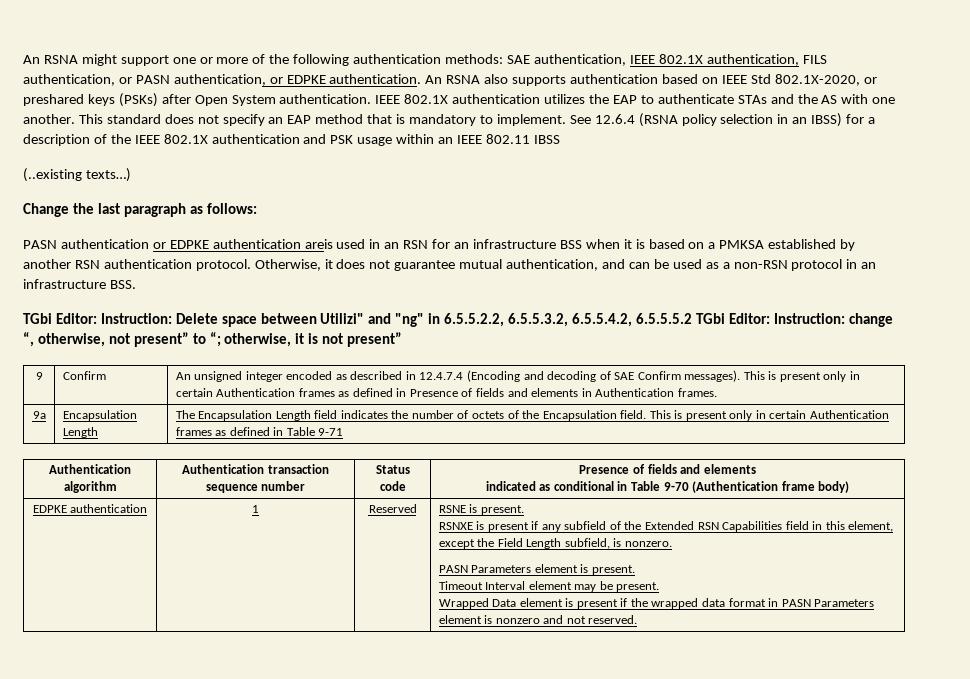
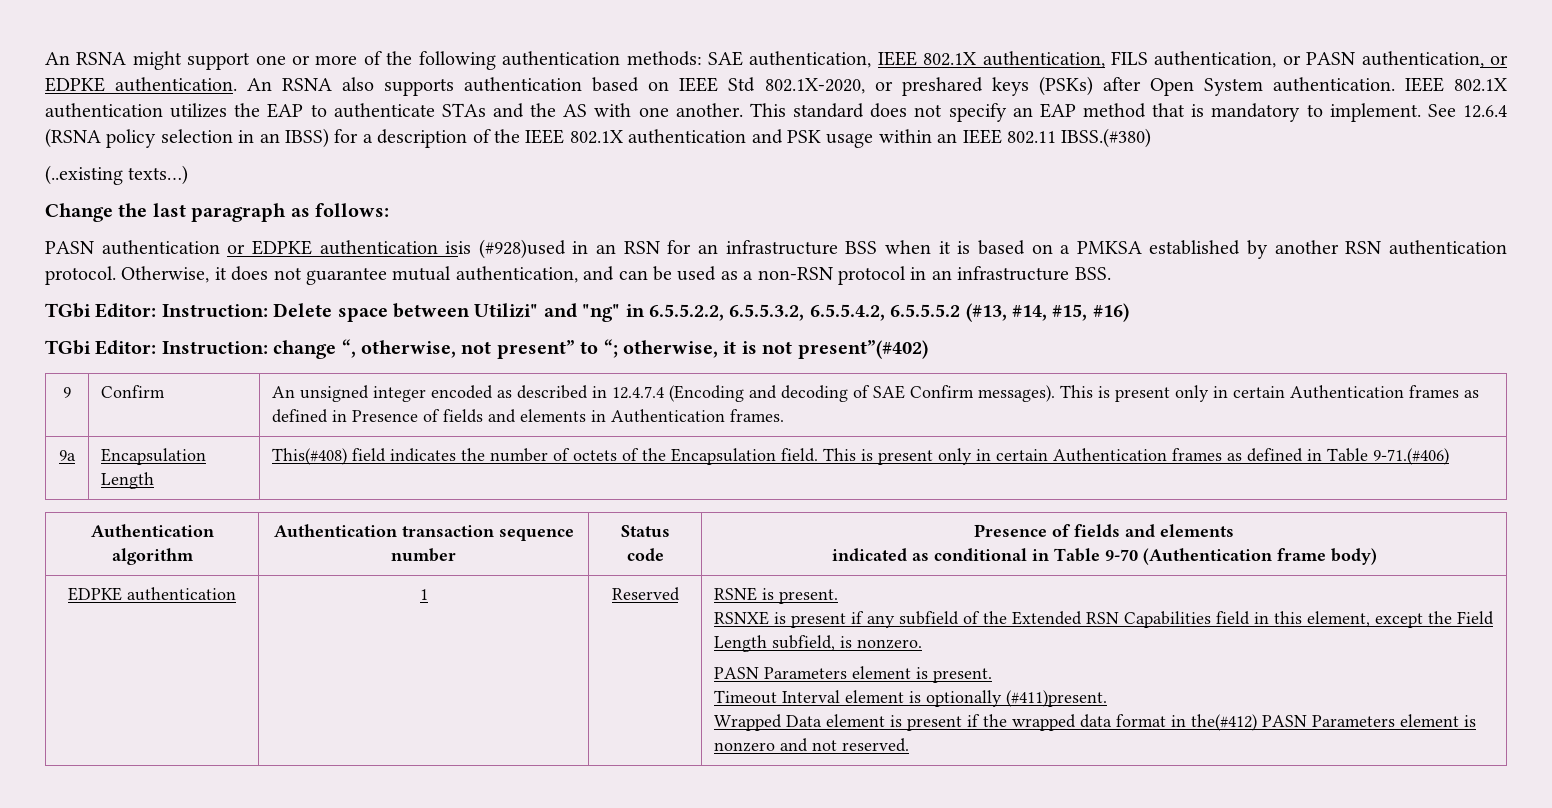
- See 12.6.4 (RSNA policy selection in an IBSS) for a description of the IEEE 802.1X authentication and PSK usage within an IEEE 802.11 IBSS
+ See 12.6.4 (RSNA policy selection in an IBSS) for a description of the IEEE 802.1X authentication and PSK usage within an IEEE 802.11 IBSS.(#380)
- PASN authentication or EDPKE authentication areis used in an RSN for an infrastructure BSS when it is based on a PMKSA established by another RSN authentication protocol.
+ PASN authentication or EDPKE authentication isis (#928)used in an RSN for an infrastructure BSS when it is based on a PMKSA established by another RSN authentication protocol.
- TGbi Editor: Instruction: Delete space between Utilizi" and "ng" in 6.5.5.2.2, 6.5.5.3.2, 6.5.5.4.2, 6.5.5.5.2 TGbi Editor: Instruction: change “, otherwise, not present” to “; otherwise, it is not present”
+ TGbi Editor: Instruction: Delete space between Utilizi" and "ng" in 6.5.5.2.2, 6.5.5.3.2, 6.5.5.4.2, 6.5.5.5.2 (#13, #14, #15, #16)
+ TGbi Editor: Instruction: change “, otherwise, not present” to “; otherwise, it is not present”(#402)
- 9a | Encapsulation Length | The Encapsulation Length field indicates the number of octets of the Encapsulation field. This is present only in certain Authentication frames as defined in Table 9-71
+ 9a | Encapsulation Length | This(#408) field indicates the number of octets of the Encapsulation field. This is present only in certain Authentication frames as defined in Table 9-71.(#406)
- Timeout Interval element may be present.
+ Timeout Interval element is optionally (#411)present.
- Wrapped Data element is present if the wrapped data format in PASN Parameters element is nonzero and not reserved.
+ Wrapped Data element is present if the wrapped data format in the(#412) PASN Parameters element is nonzero and not reserved.

